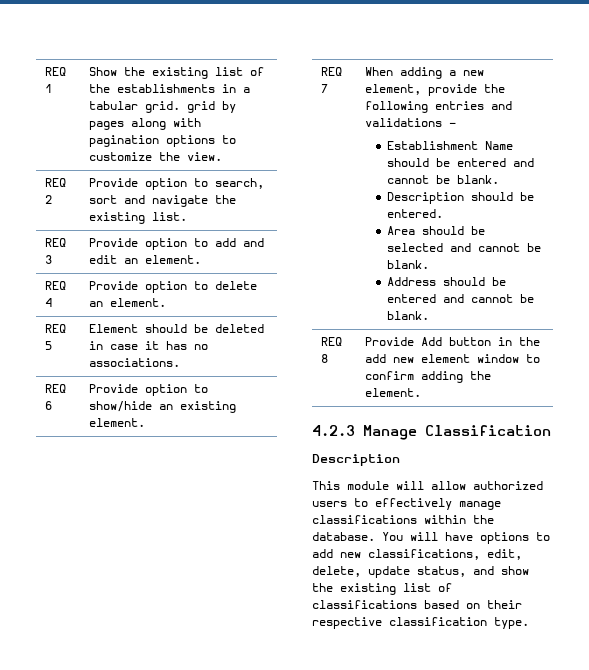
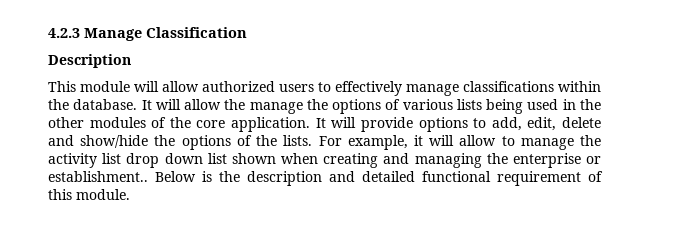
- REQ 1 | Show the existing list of the establishments in a tabular grid. grid by pages along with pagination options to customize the view.
- REQ 2 | Provide option to search, sort and navigate the existing list.
- REQ 3 | Provide option to add and edit an element.
- REQ 4 | Provide option to delete an element.
- REQ 5 | Element should be deleted in case it has no associations.
- REQ 6 | Provide option to show/hide an existing element.
- REQ 7 | When adding a new element, provide the following entries and validations -
- Establishment Name should be entered and cannot be blank.
- Description should be entered.
- Area should be selected and cannot be blank.
- Address should be entered and cannot be blank.
- REQ 8 | Provide Add button in the add new element window to confirm adding the element.
- You will have options to add new classifications, edit, delete, update status, and show the existing list of classifications based on their respective classification type.
+ It will allow the manage the options of various lists being used in the other modules of the core application. It will provide options to add, edit, delete and show/hide the options of the lists. For example, it will allow to manage the activity list drop down list shown when creating and managing the enterprise or establishment.. Below is the description and detailed functional requirement of this module.

